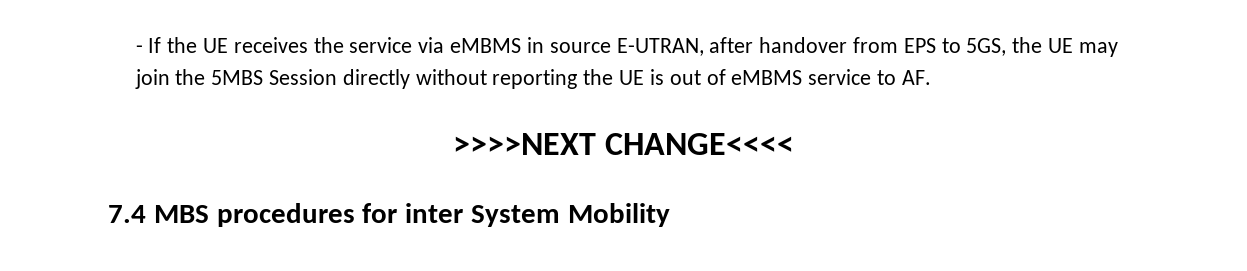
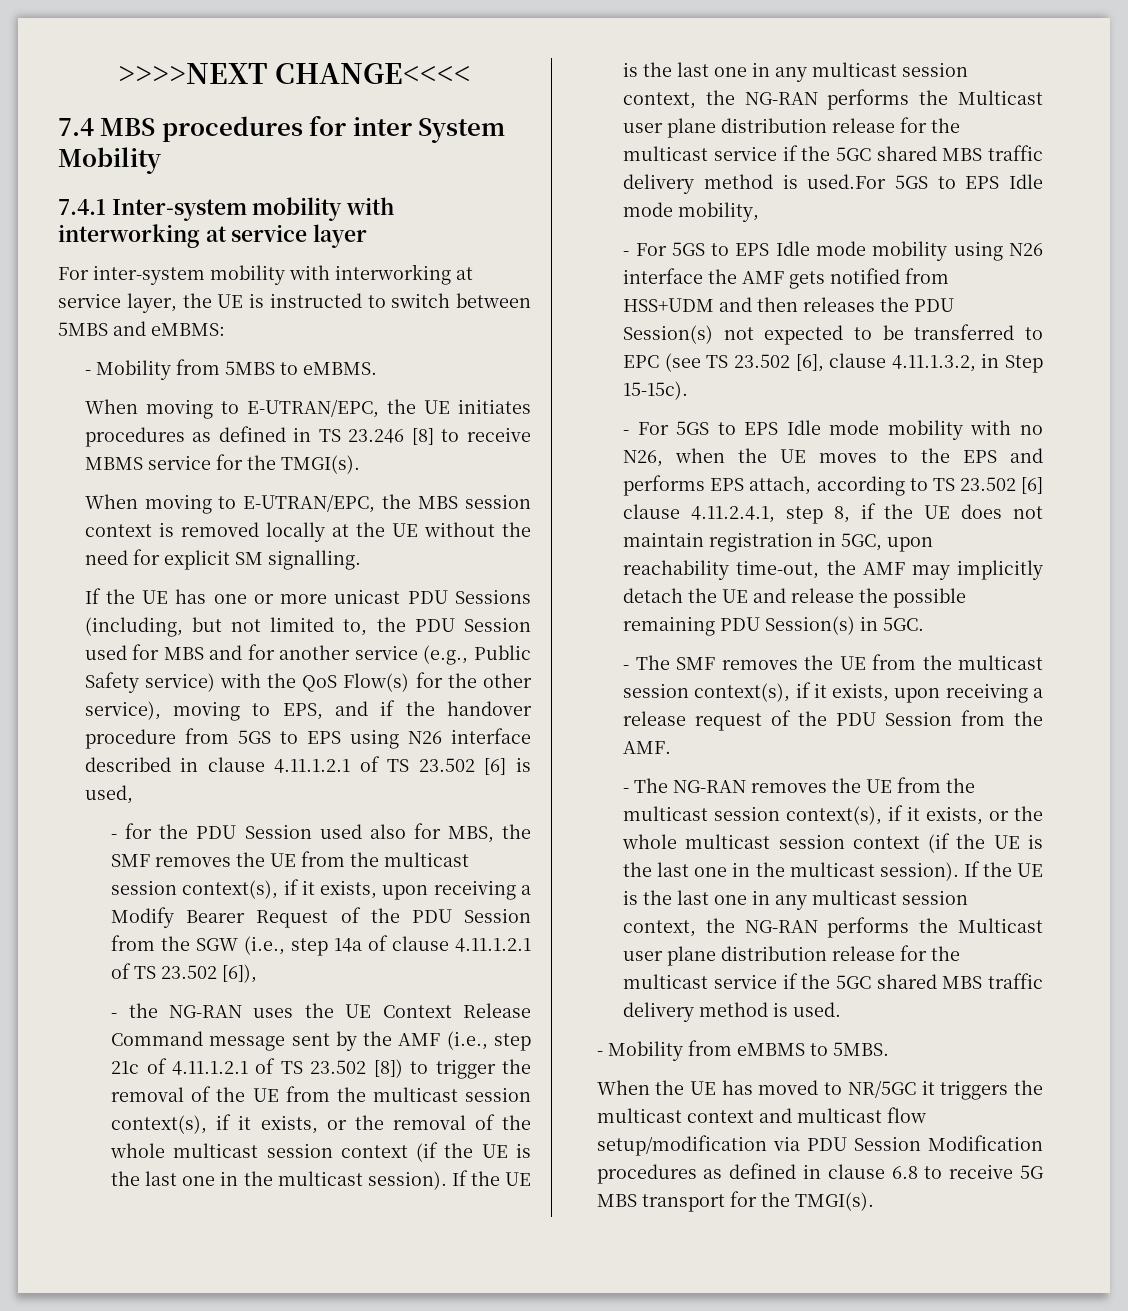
- - If the UE receives the service via eMBMS in source E-UTRAN, after handover from EPS to 5GS, the UE may join the 5MBS Session directly without reporting the UE is out of eMBMS service to AF.
+ 7.4.1 Inter-system mobility with interworking at service layer
+ For inter-system mobility with interworking at service layer, the UE is instructed to switch between 5MBS and eMBMS:
+ - Mobility from 5MBS to eMBMS.
+ When moving to E-UTRAN/EPC, the UE initiates procedures as defined in TS 23.246 [8] to receive MBMS service for the TMGI(s).
+ When moving to E-UTRAN/EPC, the MBS session context is removed locally at the UE without the need for explicit SM signalling.
+ If the UE has one or more unicast PDU Sessions (including, but not limited to, the PDU Session used for MBS and for another service (e.g., Public Safety service) with the QoS Flow(s) for the other service), moving to EPS, and if the handover procedure from 5GS to EPS using N26 interface described in clause 4.11.1.2.1 of TS 23.502 [6] is used,
+ - for the PDU Session used also for MBS, the SMF removes the UE from the multicast session context(s), if it exists, upon receiving a Modify Bearer Request of the PDU Session from the SGW (i.e., step 14a of clause 4.11.1.2.1 of TS 23.502 [6]),
+ - the NG-RAN uses the UE Context Release Command message sent by the AMF (i.e., step 21c of 4.11.1.2.1 of TS 23.502 [8]) to trigger the removal of the UE from the multicast session context(s), if it exists, or the removal of the whole multicast session context (if the UE is the last one in the multicast session). If the UE is the last one in any multicast session context, the NG-RAN performs the Multicast user plane distribution release for the multicast service if the 5GC shared MBS traffic delivery method is used.For 5GS to EPS Idle mode mobility,
+ - For 5GS to EPS Idle mode mobility using N26 interface the AMF gets notified from HSS+UDM and then releases the PDU Session(s) not expected to be transferred to EPC (see TS 23.502 [6], clause 4.11.1.3.2, in Step 15-15c).
+ - For 5GS to EPS Idle mode mobility with no N26, when the UE moves to the EPS and performs EPS attach, according to TS 23.502 [6] clause 4.11.2.4.1, step 8, if the UE does not maintain registration in 5GC, upon reachability time-out, the AMF may implicitly detach the UE and release the possible remaining PDU Session(s) in 5GC.
+ - The SMF removes the UE from the multicast session context(s), if it exists, upon receiving a release request of the PDU Session from the AMF.
+ - The NG-RAN removes the UE from the multicast session context(s), if it exists, or the whole multicast session context (if the UE is the last one in the multicast session). If the UE is the last one in any multicast session context, the NG-RAN performs the Multicast user plane distribution release for the multicast service if the 5GC shared MBS traffic delivery method is used.
+ - Mobility from eMBMS to 5MBS.
+ When the UE has moved to NR/5GC it triggers the multicast context and multicast flow setup/modification via PDU Session Modification procedures as defined in clause 6.8 to receive 5G MBS transport for the TMGI(s).

